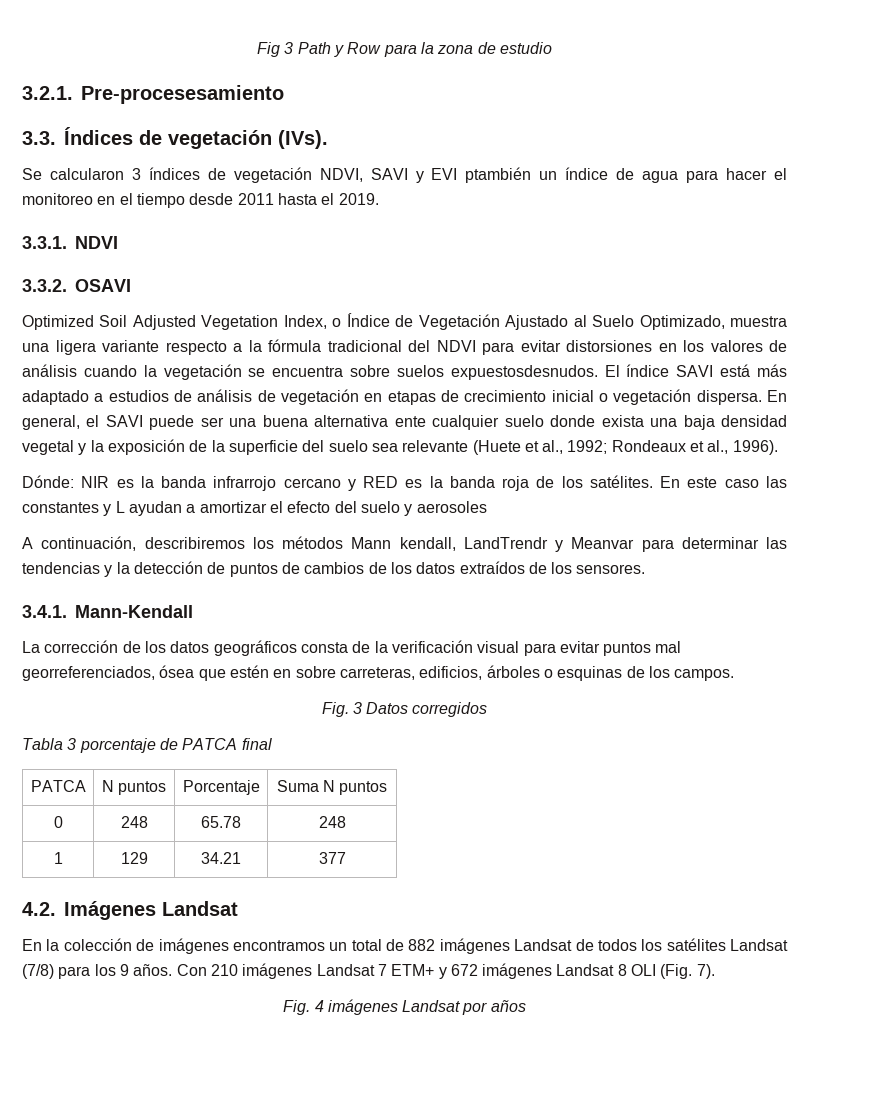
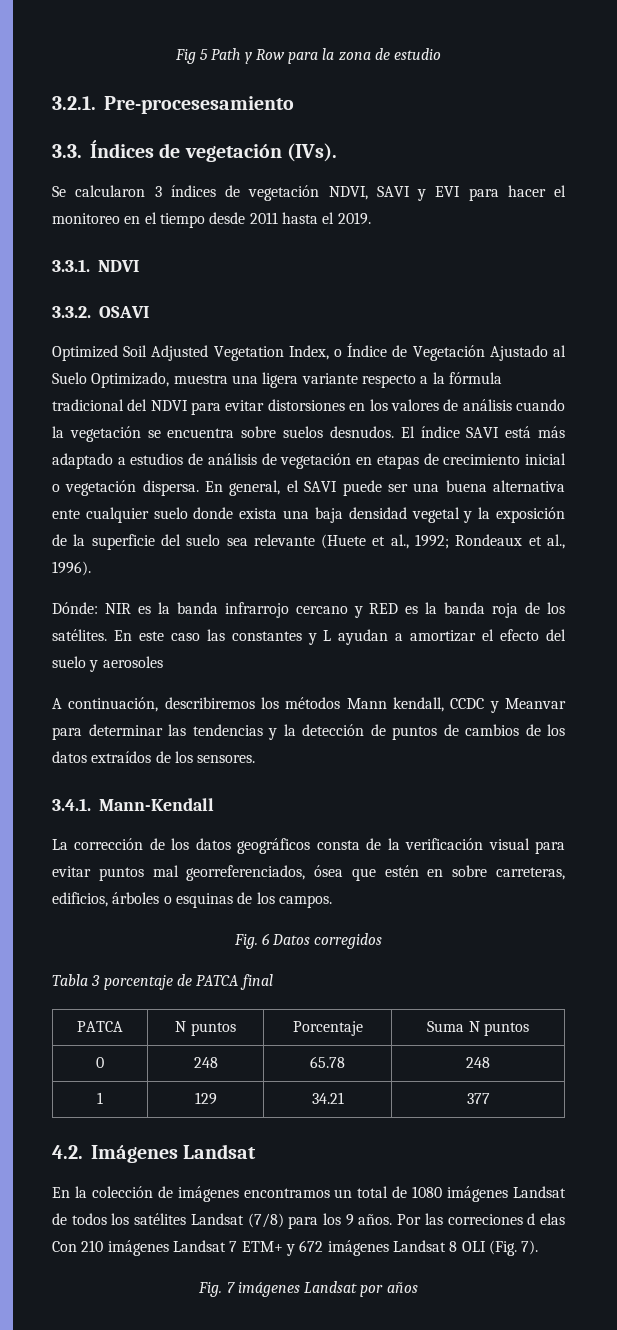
- Fig 3 Path y Row para la zona de estudio
+ Fig 5 Path y Row para la zona de estudio
- Se calcularon 3 índices de vegetación NDVI, SAVI y EVI ptambién un índice de agua para hacer el monitoreo en el tiempo desde 2011 hasta el 2019.
+ Se calcularon 3 índices de vegetación NDVI, SAVI y EVI para hacer el monitoreo en el tiempo desde 2011 hasta el 2019.
- Optimized Soil Adjusted Vegetation Index, o Índice de Vegetación Ajustado al Suelo Optimizado, muestra una ligera variante respecto a la fórmula tradicional del NDVI para evitar distorsiones en los valores de análisis cuando la vegetación se encuentra sobre suelos expuestosdesnudos.
+ Optimized Soil Adjusted Vegetation Index, o Índice de Vegetación Ajustado al Suelo Optimizado, muestra una ligera variante respecto a la fórmula tradicional del NDVI para evitar distorsiones en los valores de análisis cuando la vegetación se encuentra sobre suelos desnudos.
- A continuación, describiremos los métodos Mann kendall, LandTrendr y Meanvar para determinar las tendencias y la detección de puntos de cambios de los datos extraídos de los sensores.
+ A continuación, describiremos los métodos Mann kendall, CCDC y Meanvar para determinar las tendencias y la detección de puntos de cambios de los datos extraídos de los sensores.
- Fig. 3 Datos corregidos
+ Fig. 6 Datos corregidos
- En la colección de imágenes encontramos un total de 882 imágenes Landsat de todos los satélites Landsat (7/8) para los 9 años.
+ En la colección de imágenes encontramos un total de 1080 imágenes Landsat de todos los satélites Landsat (7/8) para los 9 años.
- Con 210 imágenes Landsat 7 ETM+ y 672 imágenes Landsat 8 OLI (Fig. 7).
+ Por las correciones d elas Con 210 imágenes Landsat 7 ETM+ y 672 imágenes Landsat 8 OLI (Fig. 7).
- Fig. 4 imágenes Landsat por años
+ Fig. 7 imágenes Landsat por años

